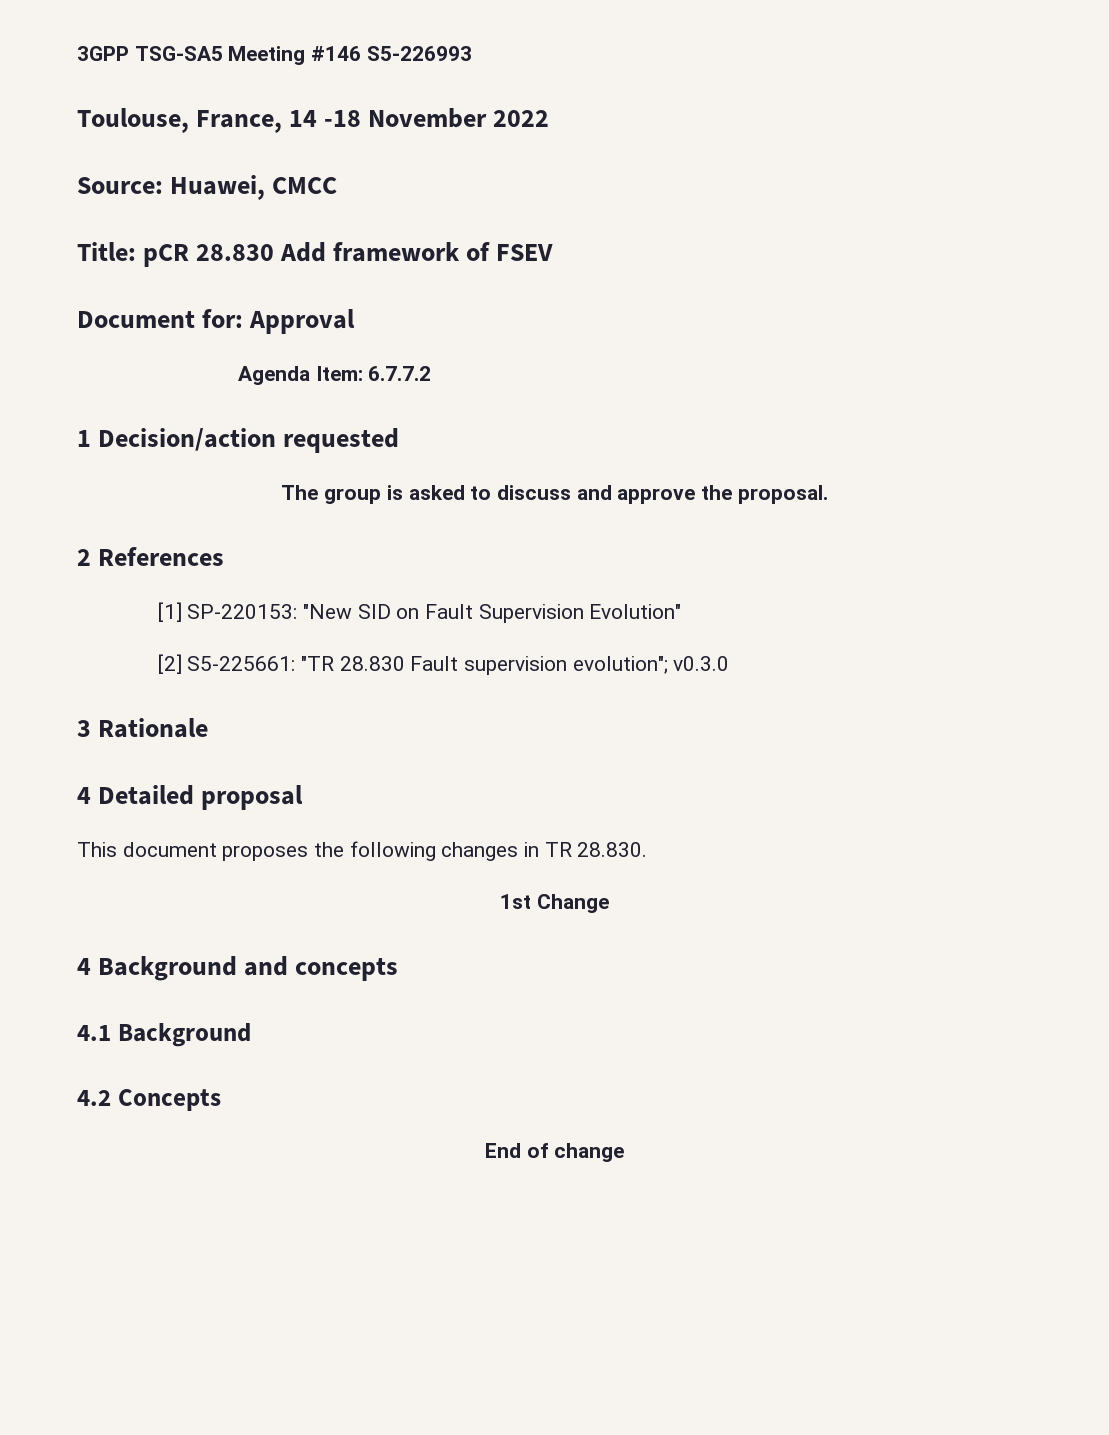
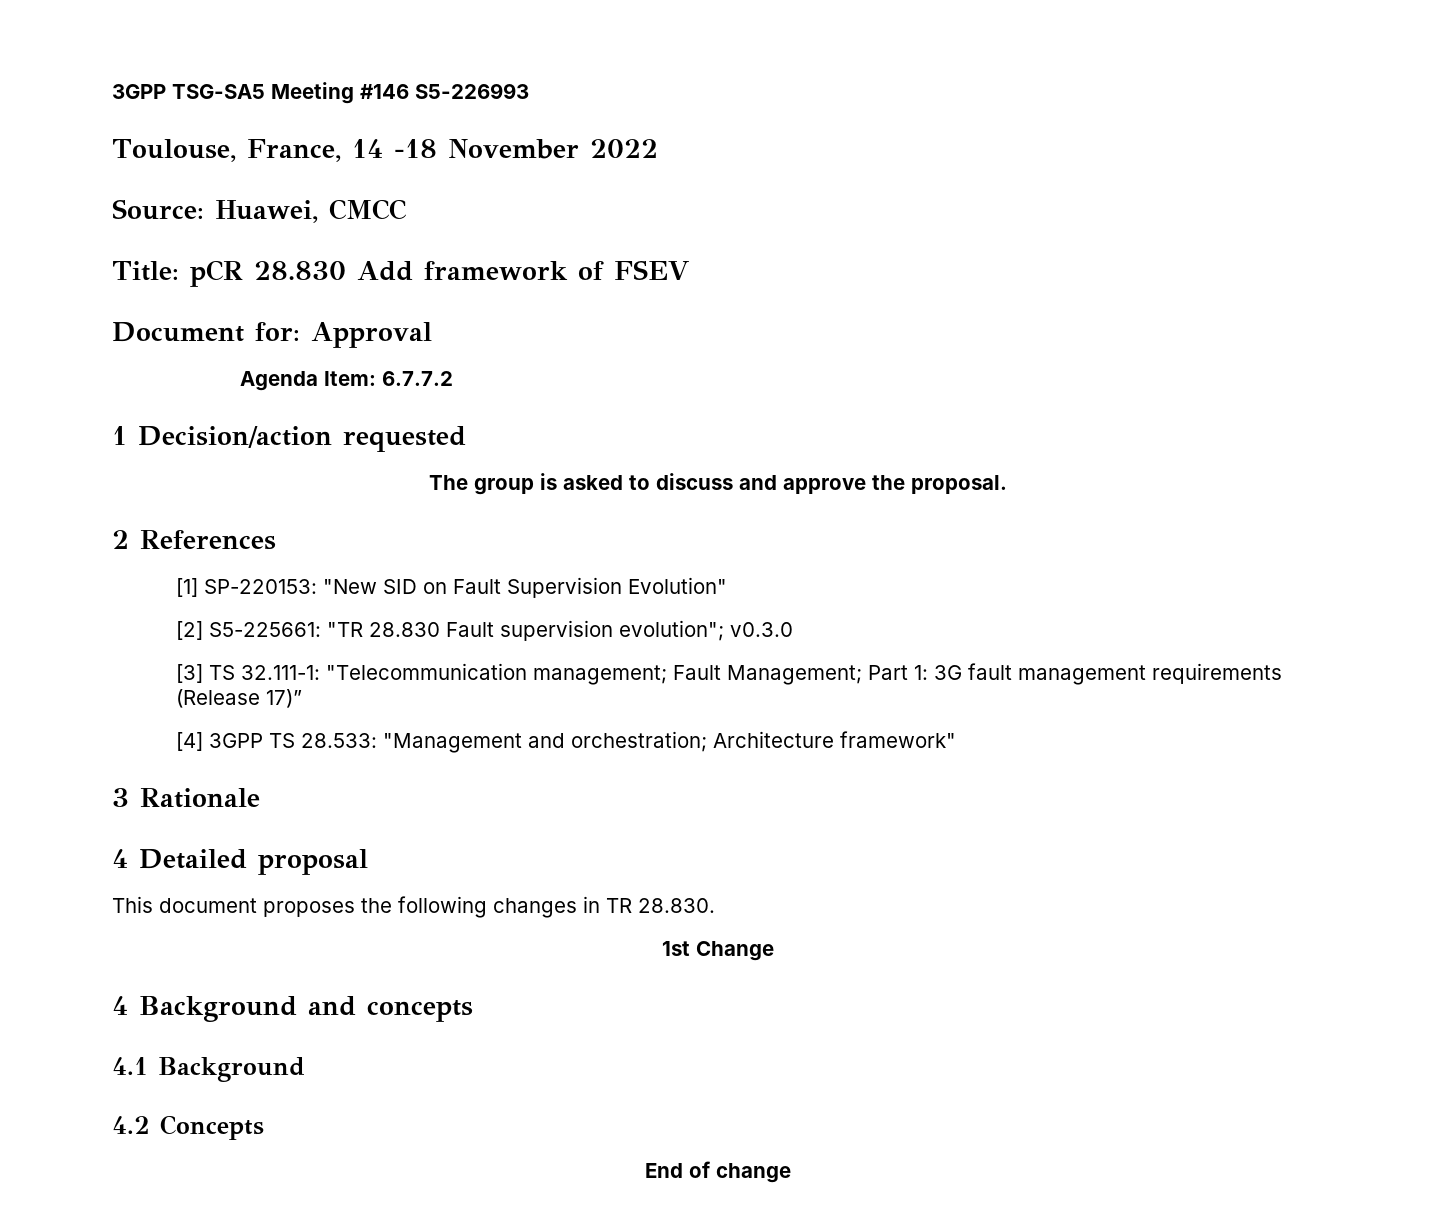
+ [3] TS 32.111-1: "Telecommunication management; Fault Management; Part 1: 3G fault management requirements (Release 17)”
+ [4] 3GPP TS 28.533: "Management and orchestration; Architecture framework"

